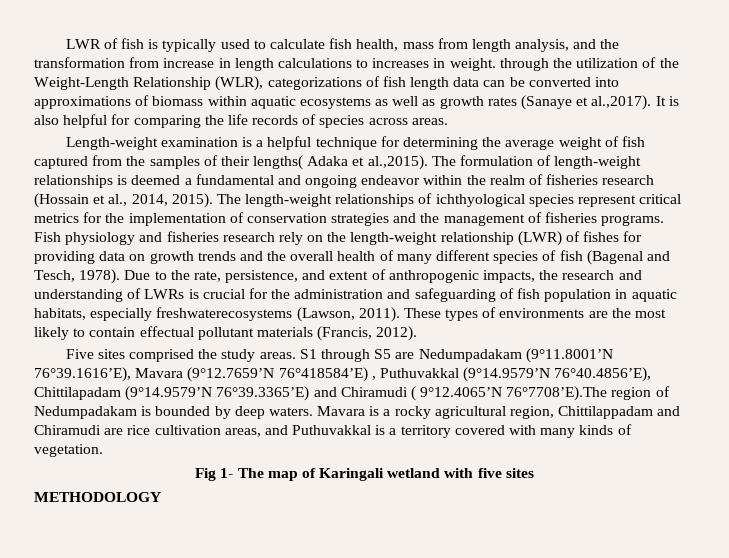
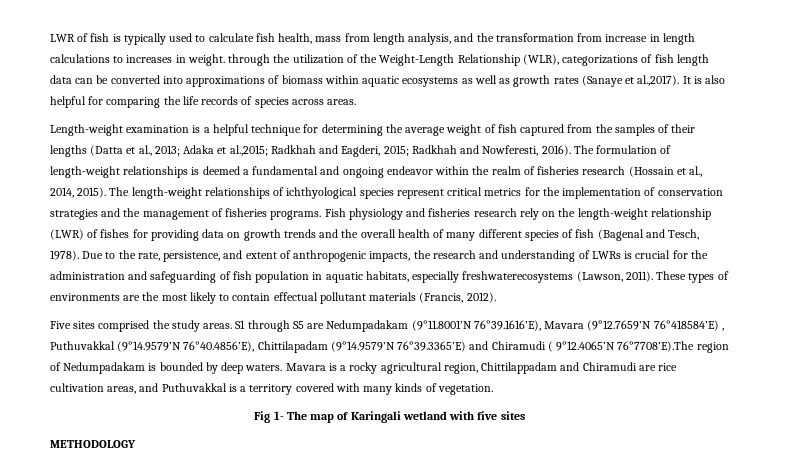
- Length-weight examination is a helpful technique for determining the average weight of fish captured from the samples of their lengths( Adaka et al.,2015). The formulation of length-weight relationships is deemed a fundamental and ongoing endeavor within the realm of fisheries research (Hossain et al., 2014, 2015).
+ Length-weight examination is a helpful technique for determining the average weight of fish captured from the samples of their lengths (Datta et al., 2013; Adaka et al.,2015; Radkhah and Eagderi, 2015; Radkhah and Nowferesti, 2016). The formulation of length-weight relationships is deemed a fundamental and ongoing endeavor within the realm of fisheries research (Hossain et al., 2014, 2015).

